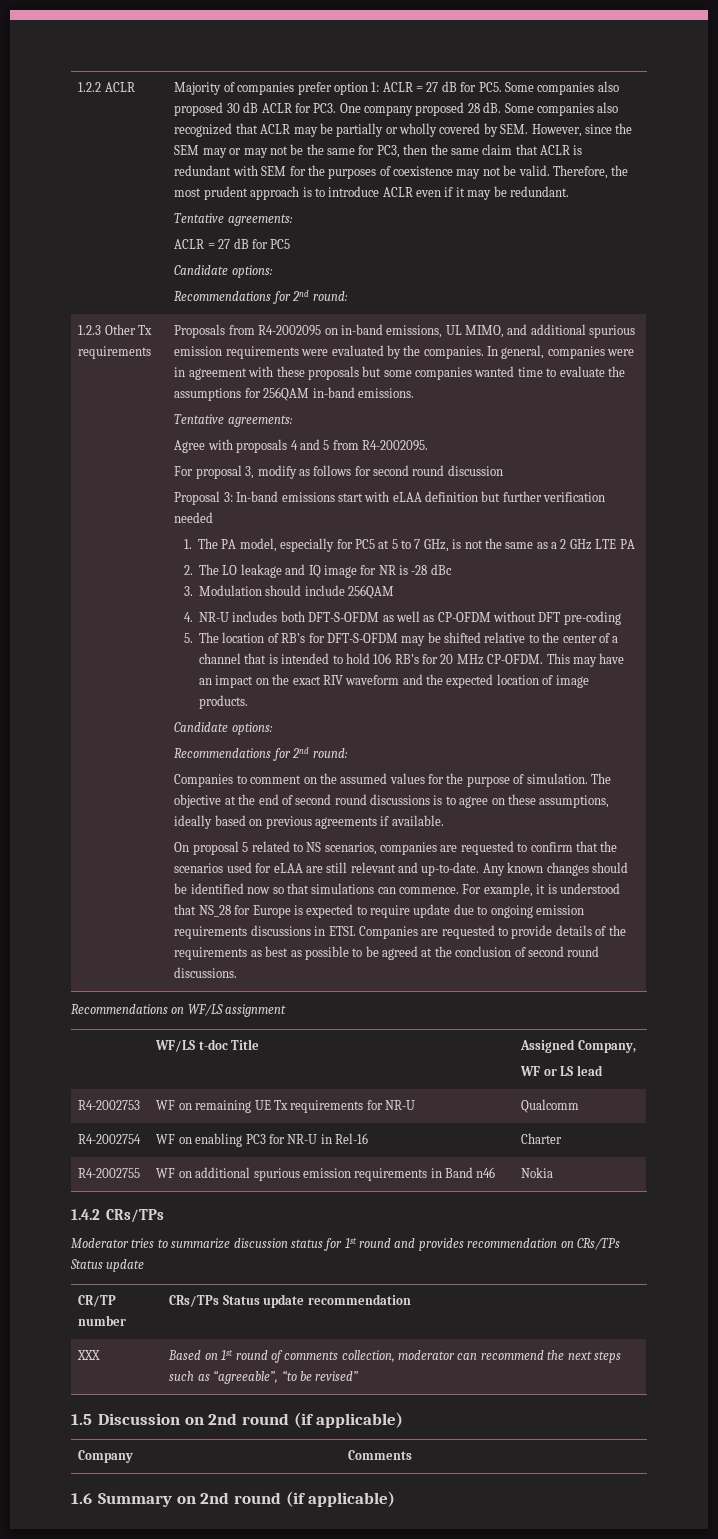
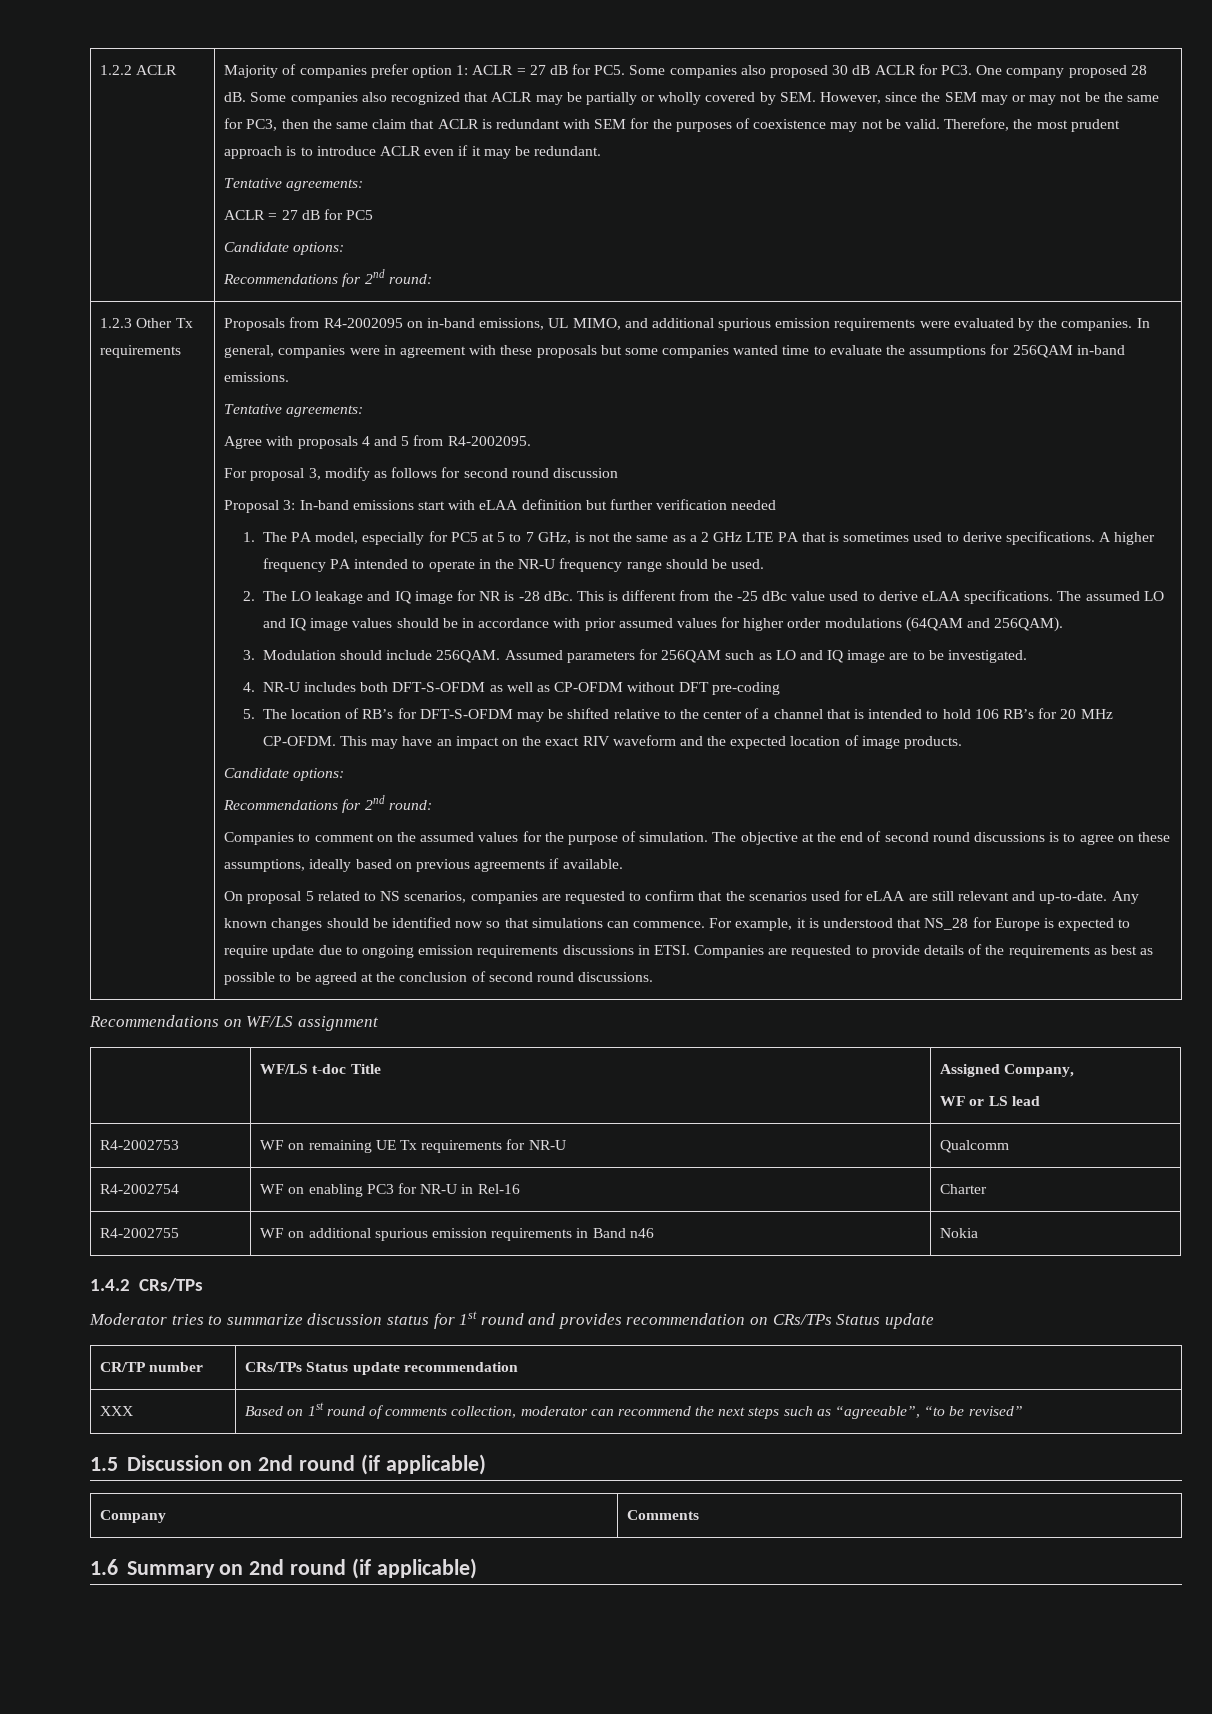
- 1. The PA model, especially for PC5 at 5 to 7 GHz, is not the same as a 2 GHz LTE PA
+ 1. The PA model, especially for PC5 at 5 to 7 GHz, is not the same as a 2 GHz LTE PA that is sometimes used to derive specifications. A higher frequency PA intended to operate in the NR-U frequency range should be used.
- 2. The LO leakage and IQ image for NR is -28 dBc
- 3. Modulation should include 256QAM
+ 2. The LO leakage and IQ image for NR is -28 dBc. This is different from the -25 dBc value used to derive eLAA specifications. The assumed LO and IQ image values should be in accordance with prior assumed values for higher order modulations (64QAM and 256QAM).
+ 3. Modulation should include 256QAM. Assumed parameters for 256QAM such as LO and IQ image are to be investigated.

